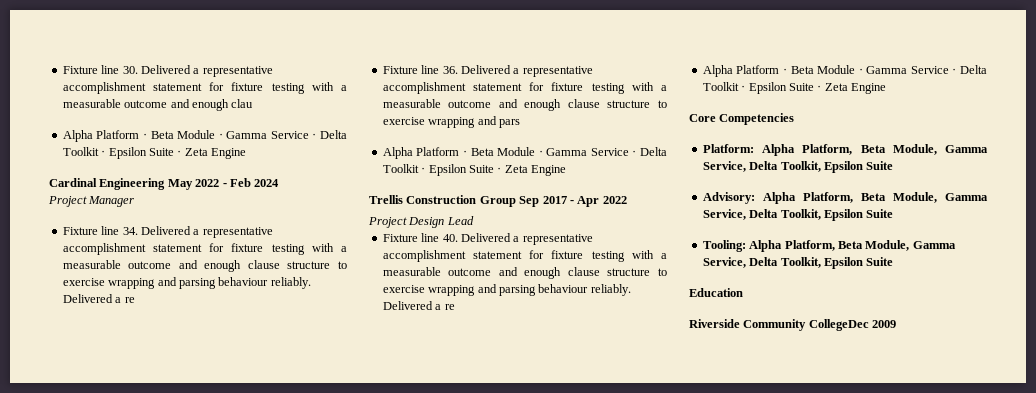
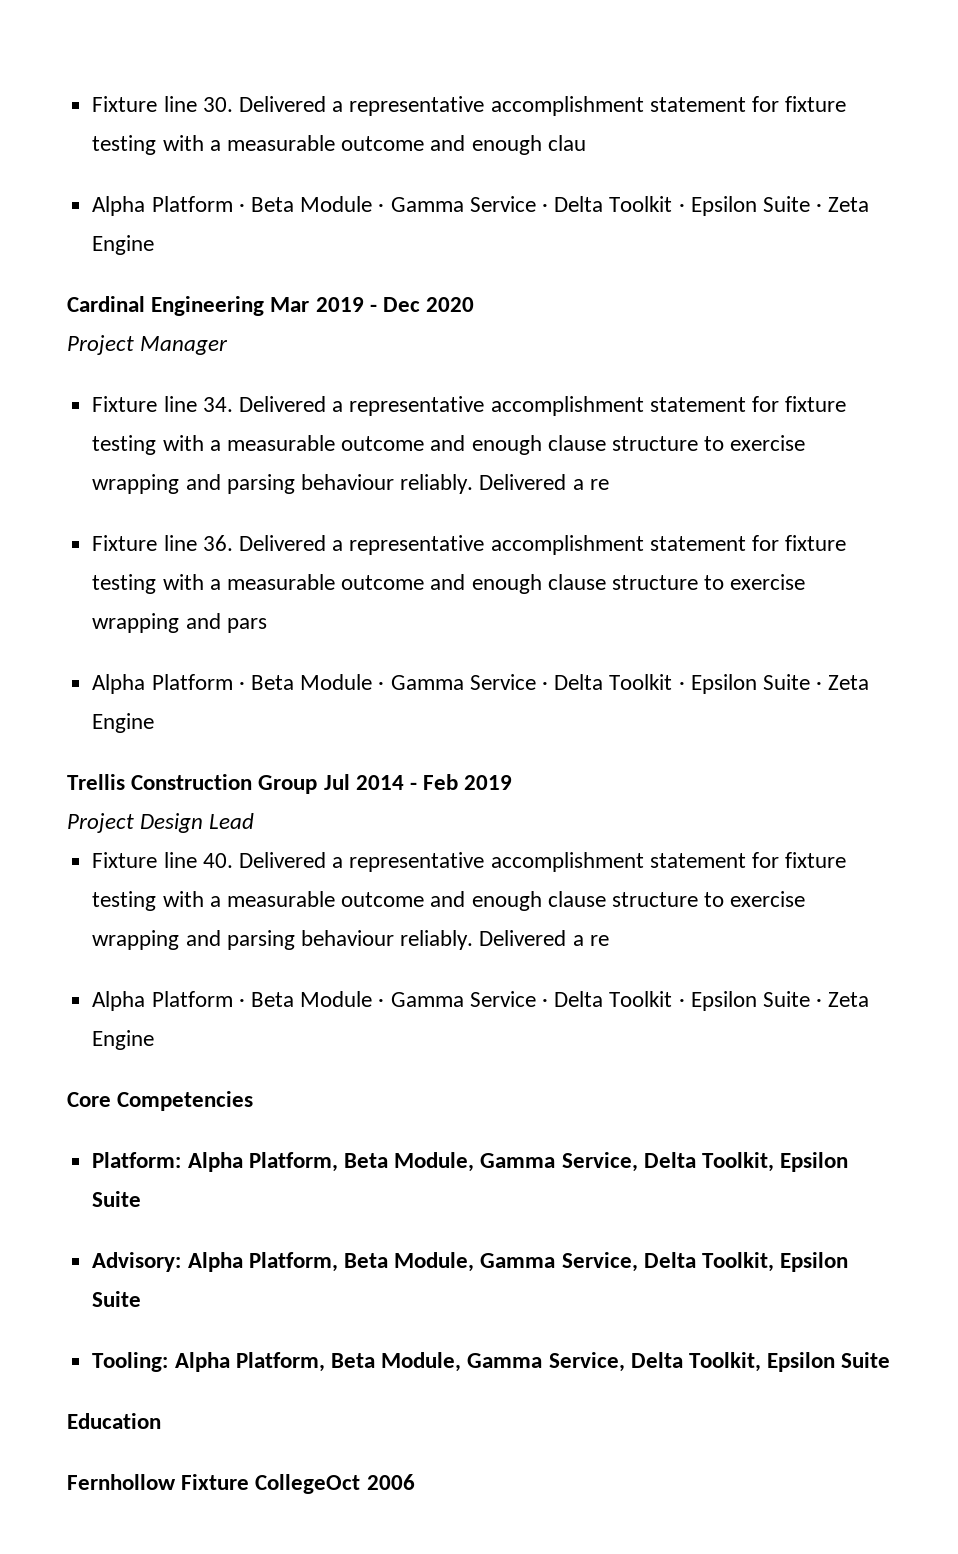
- Cardinal Engineering May 2022 - Feb 2024
+ Cardinal Engineering Mar 2019 - Dec 2020
- Trellis Construction Group Sep 2017 - Apr 2022
+ Trellis Construction Group Jul 2014 - Feb 2019
- Riverside Community CollegeDec 2009
+ Fernhollow Fixture CollegeOct 2006

